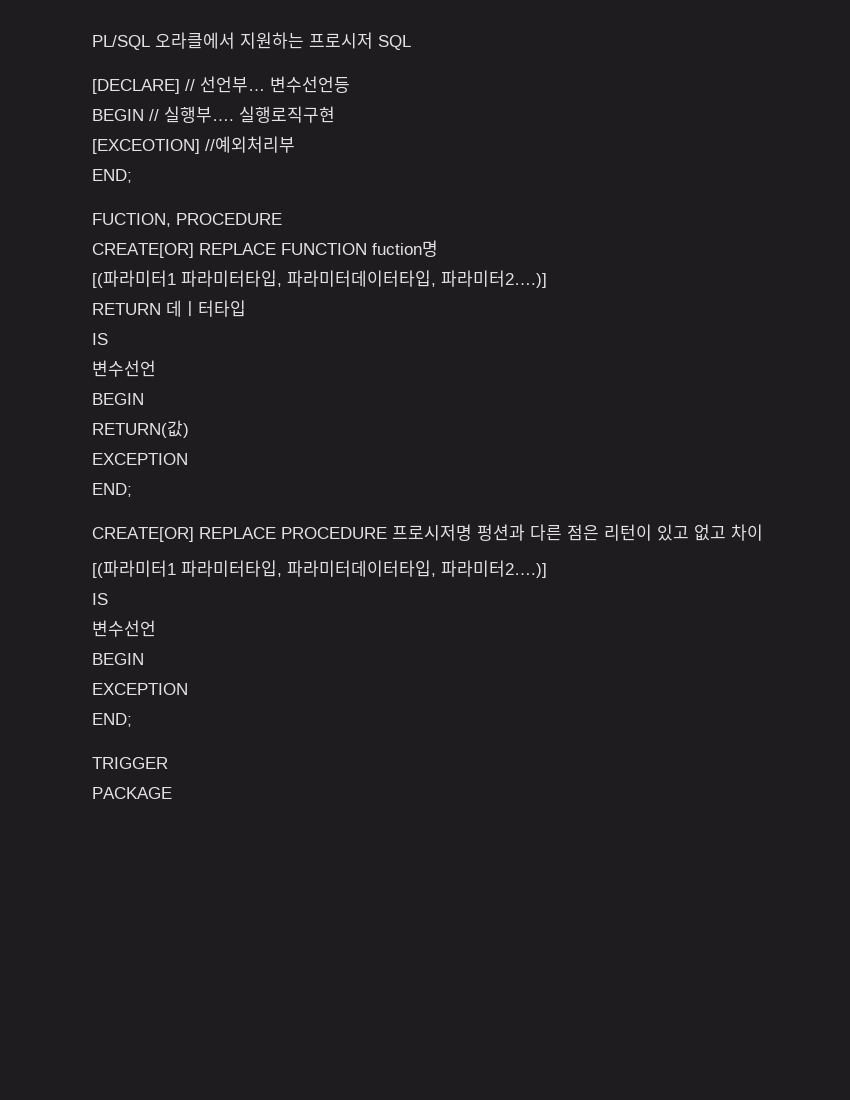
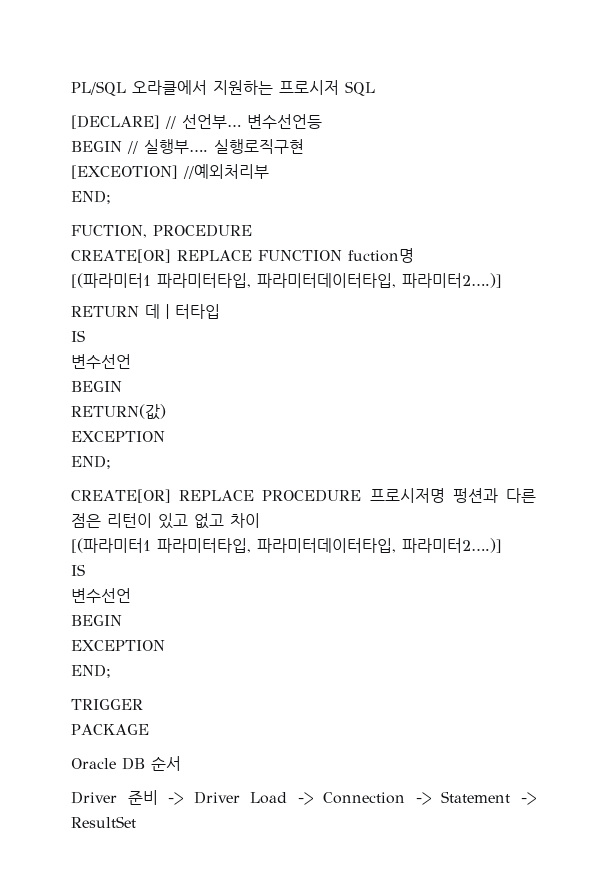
+ Oracle DB 순서
+ Driver 준비 -> Driver Load -> Connection -> Statement -> ResultSet

